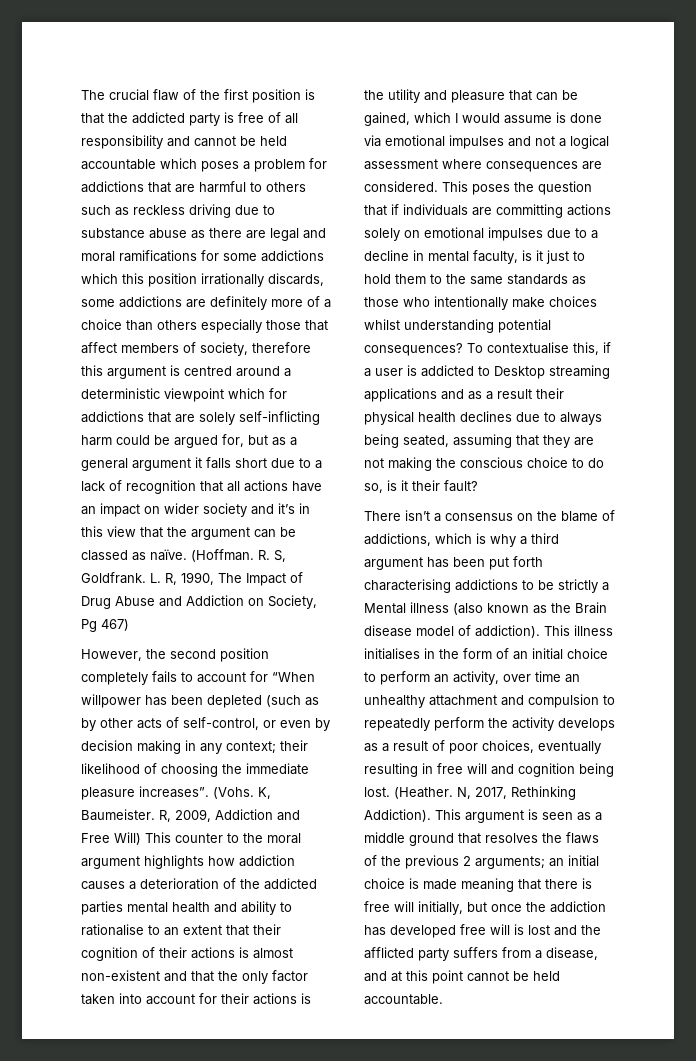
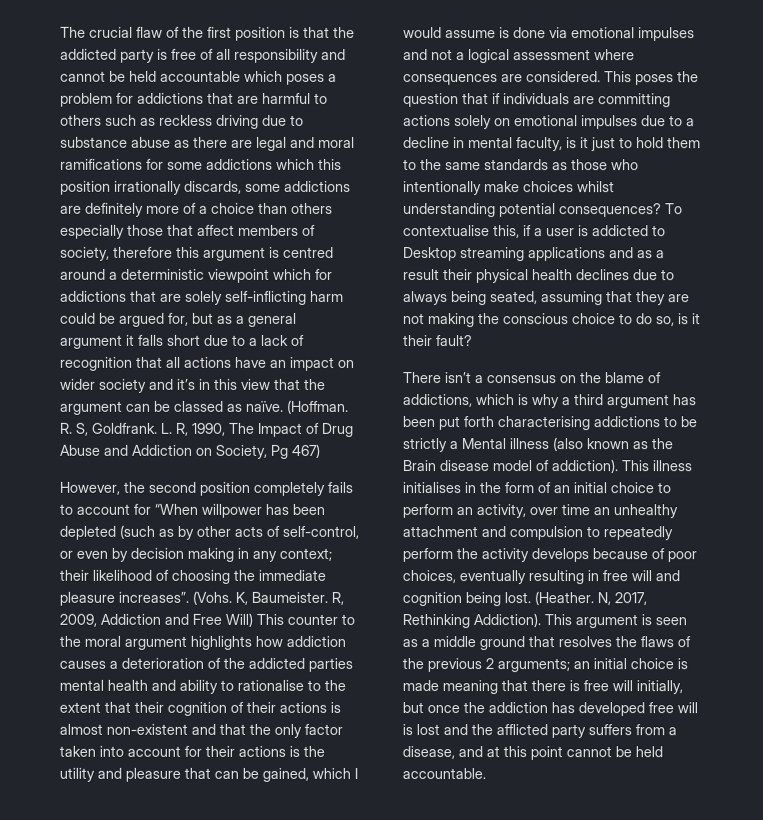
- R, 2009, Addiction and Free Will) This counter to the moral argument highlights how addiction causes a deterioration of the addicted parties mental health and ability to rationalise to an extent that their cognition of their actions is almost non-existent and that the only factor taken into account for their actions is the utility and pleasure that can be gained, which I would assume is done via emotional impulses and not a logical assessment where consequences are considered.
+ R, 2009, Addiction and Free Will) This counter to the moral argument highlights how addiction causes a deterioration of the addicted parties mental health and ability to rationalise to the extent that their cognition of their actions is almost non-existent and that the only factor taken into account for their actions is the utility and pleasure that can be gained, which I would assume is done via emotional impulses and not a logical assessment where consequences are considered.
- This illness initialises in the form of an initial choice to perform an activity, over time an unhealthy attachment and compulsion to repeatedly perform the activity develops as a result of poor choices, eventually resulting in free will and cognition being lost.
+ This illness initialises in the form of an initial choice to perform an activity, over time an unhealthy attachment and compulsion to repeatedly perform the activity develops because of poor choices, eventually resulting in free will and cognition being lost.

